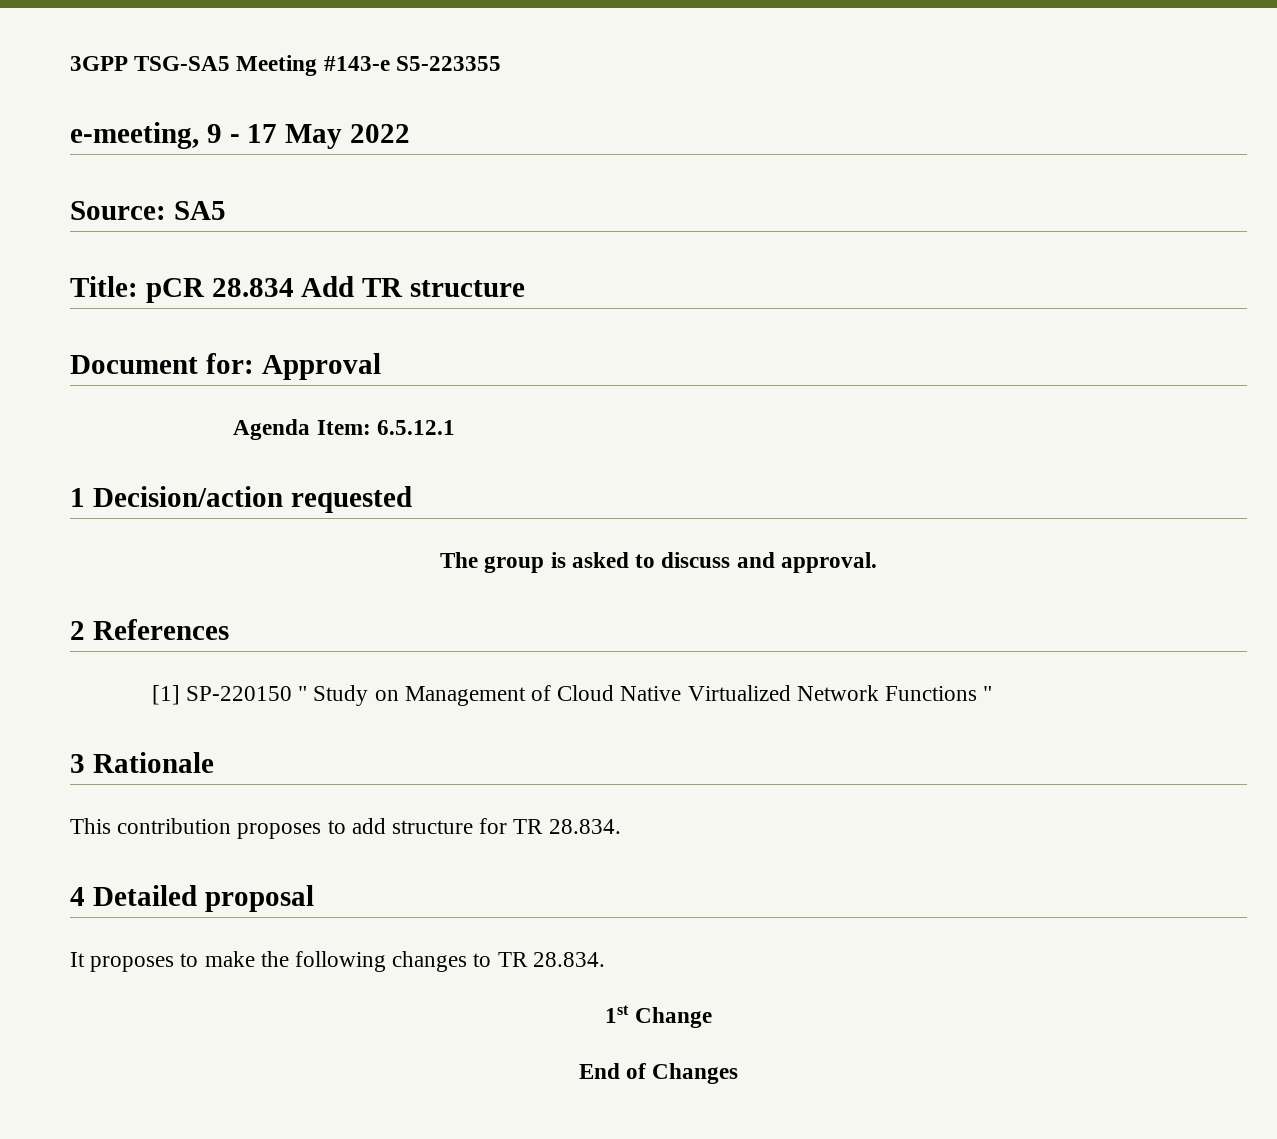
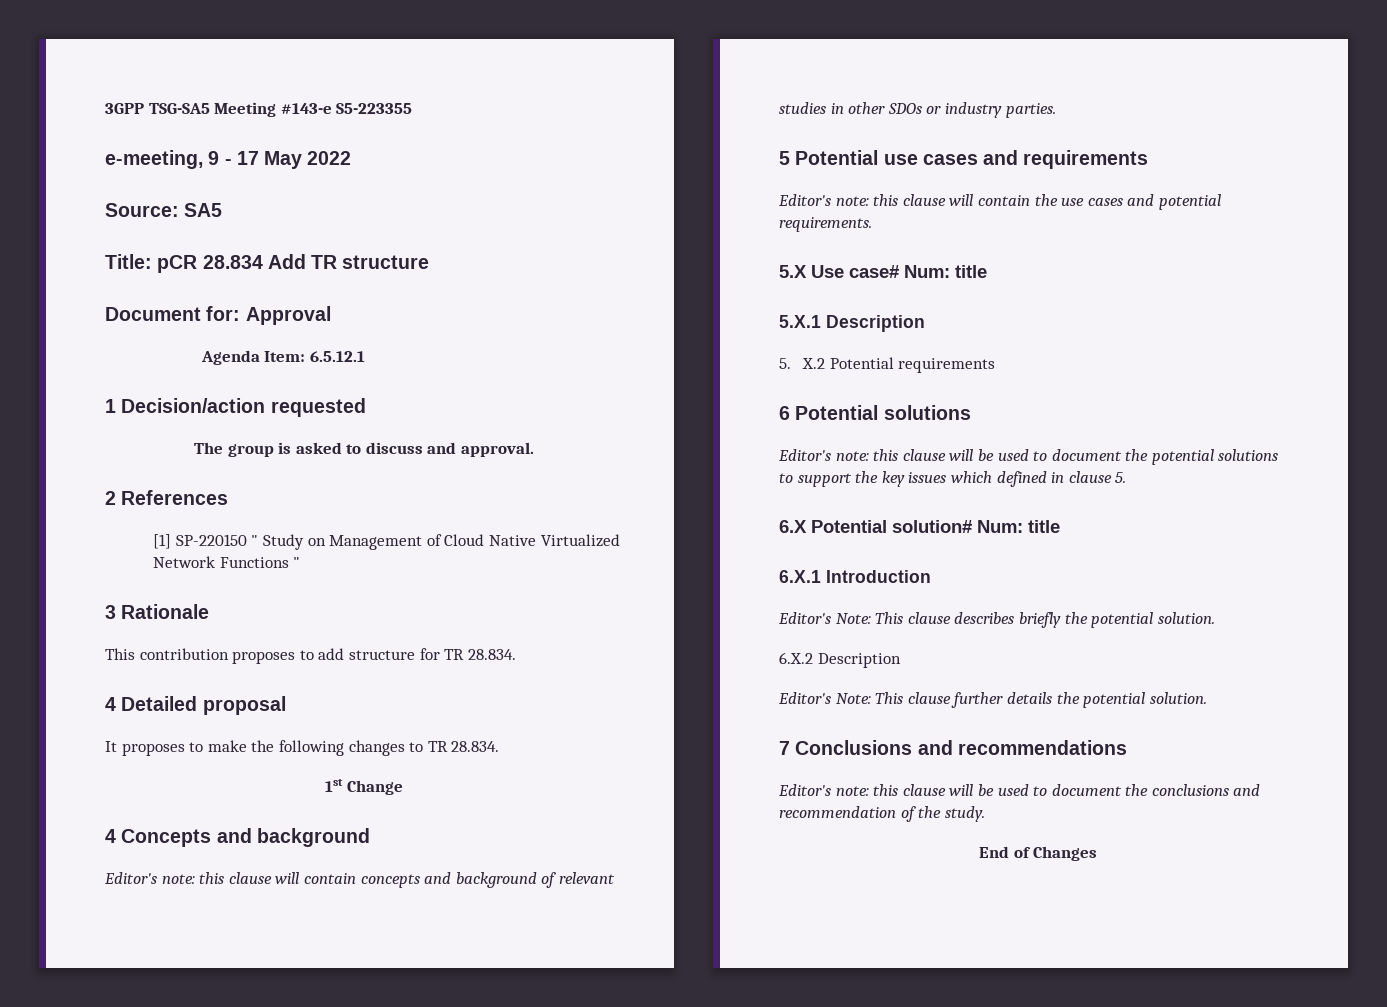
+ 4 Concepts and background
+ Editor's note: this clause will contain concepts and background of relevant studies in other SDOs or industry parties.
+ 5 Potential use cases and requirements
+ Editor's note: this clause will contain the use cases and potential requirements.
+ 5.X Use case# Num: title
+ 5.X.1 Description
+ 5. X.2 Potential requirements
+ 6 Potential solutions
+ Editor's note: this clause will be used to document the potential solutions to support the key issues which defined in clause 5.
+ 6.X Potential solution# Num: title
+ 6.X.1 Introduction
+ Editor's Note: This clause describes briefly the potential solution.
+ 6.X.2 Description
+ Editor's Note: This clause further details the potential solution.
+ 7 Conclusions and recommendations
+ Editor's note: this clause will be used to document the conclusions and recommendation of the study.

